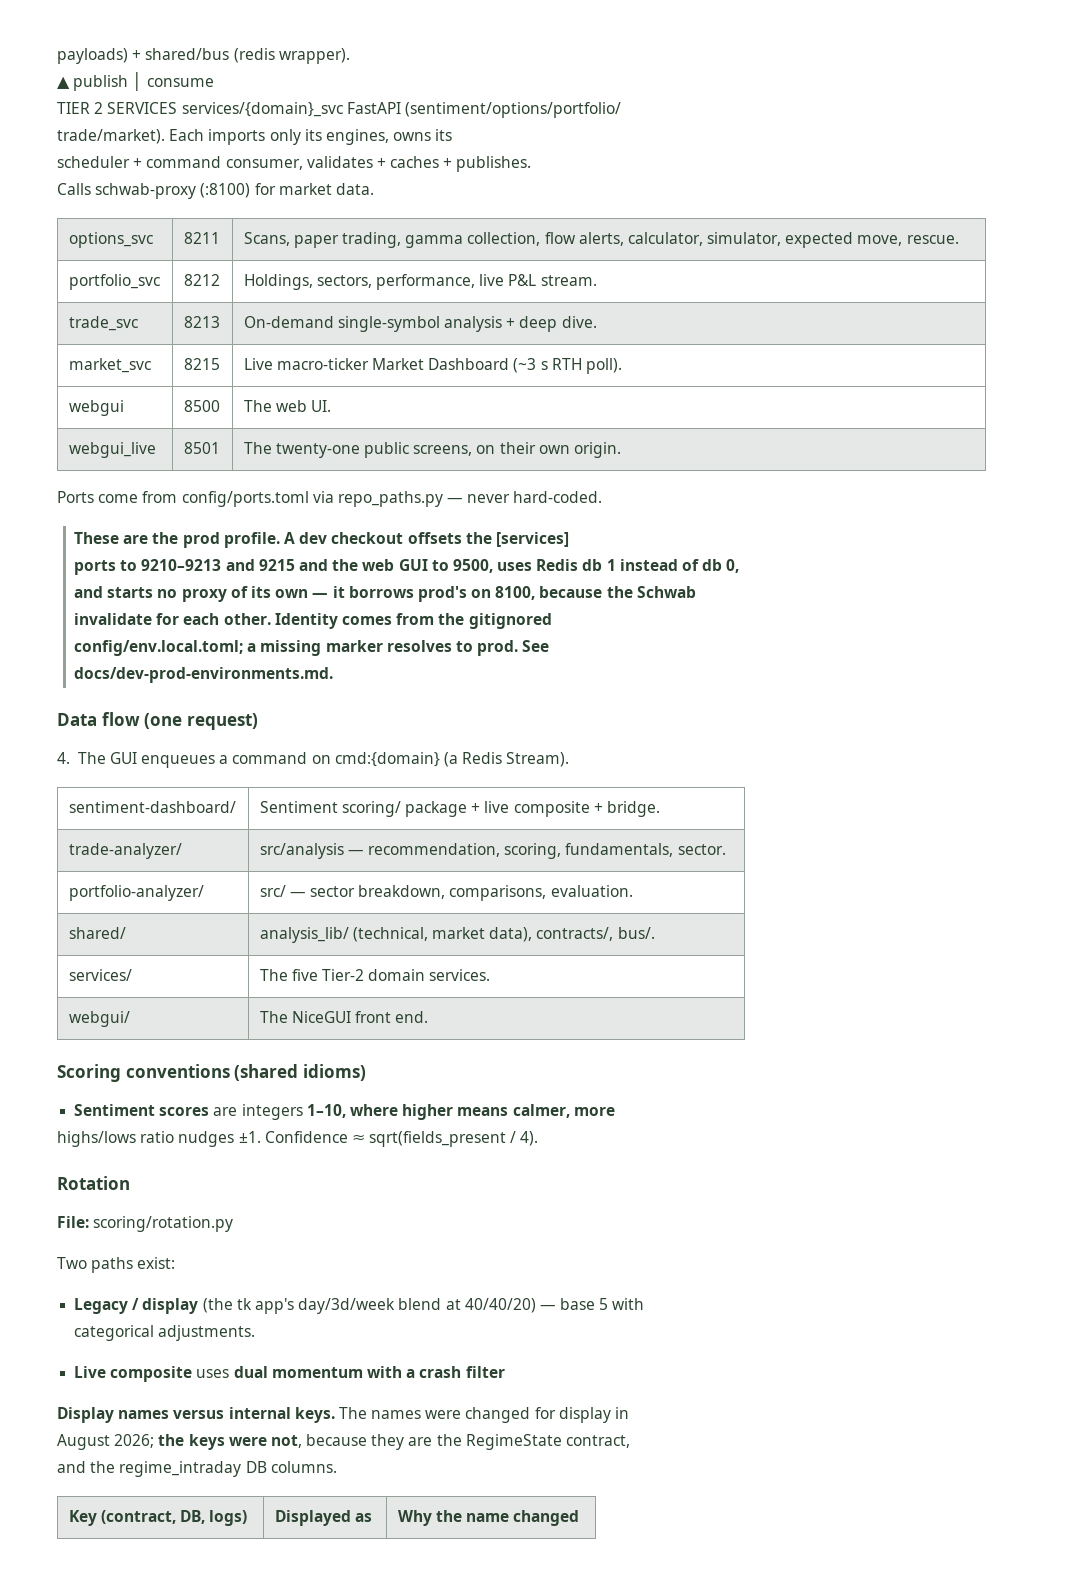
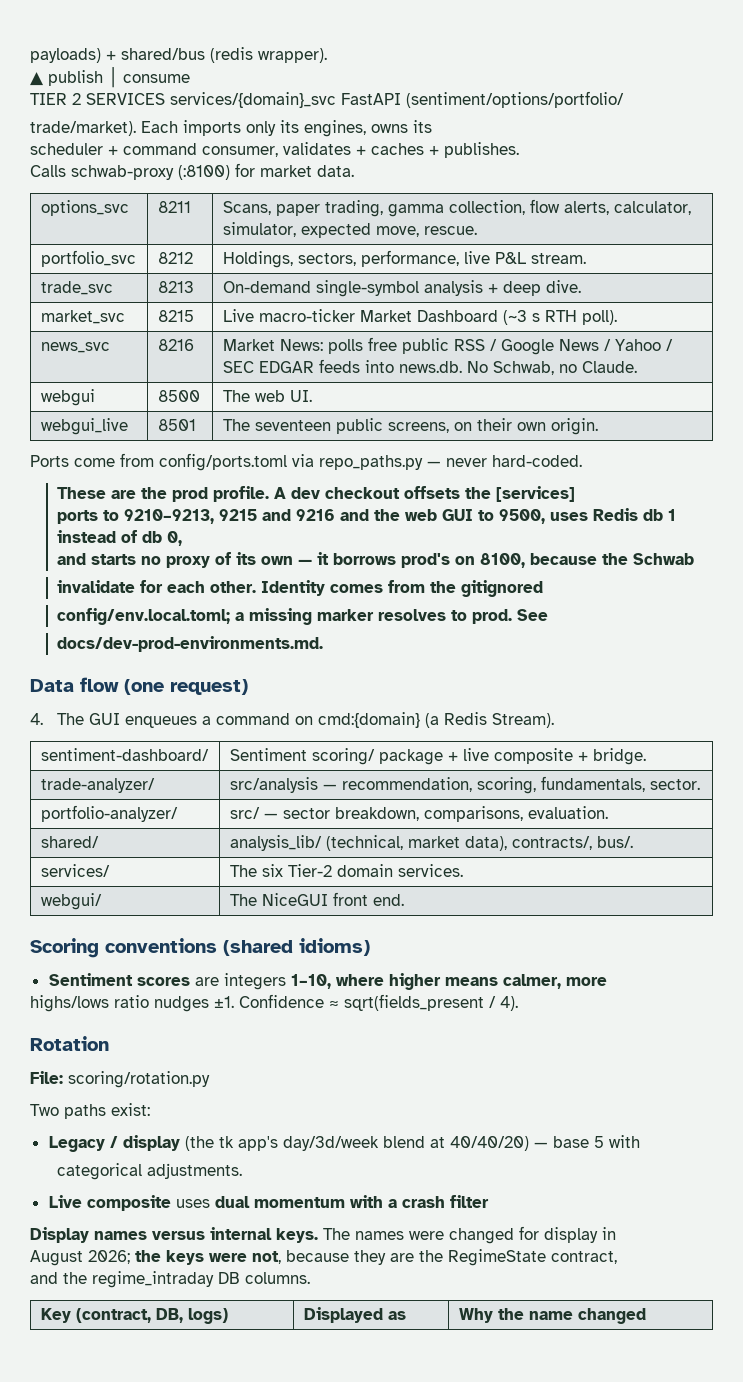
+ news_svc | 8216 | Market News: polls free public RSS / Google News / Yahoo / SEC EDGAR feeds into news.db. No Schwab, no Claude.
- webgui_live | 8501 | The twenty-one public screens, on their own origin.
+ webgui_live | 8501 | The seventeen public screens, on their own origin.
- ports to 9210–9213 and 9215 and the web GUI to 9500, uses Redis db 1 instead of db 0,
+ ports to 9210–9213, 9215 and 9216 and the web GUI to 9500, uses Redis db 1 instead of db 0,
- services/ | The five Tier-2 domain services.
+ services/ | The six Tier-2 domain services.

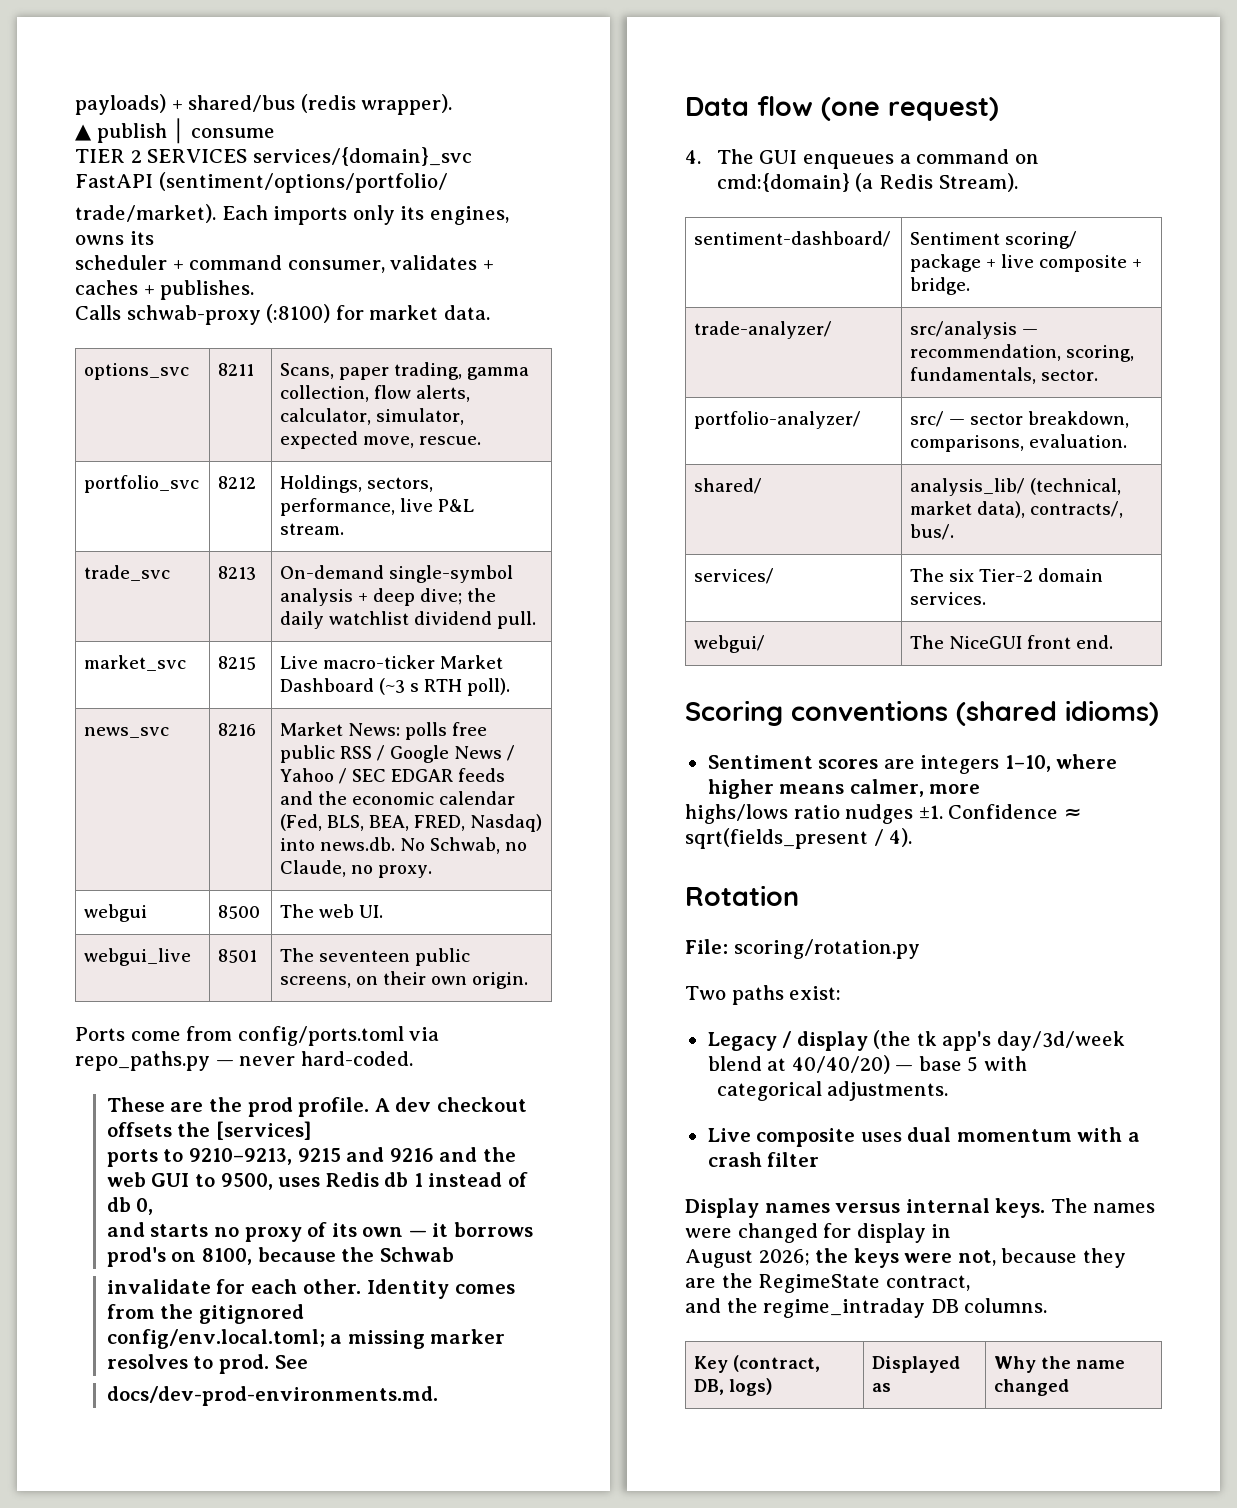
- trade_svc | 8213 | On-demand single-symbol analysis + deep dive.
+ trade_svc | 8213 | On-demand single-symbol analysis + deep dive; the daily watchlist dividend pull.
- news_svc | 8216 | Market News: polls free public RSS / Google News / Yahoo / SEC EDGAR feeds into news.db. No Schwab, no Claude.
+ news_svc | 8216 | Market News: polls free public RSS / Google News / Yahoo / SEC EDGAR feeds and the economic calendar (Fed, BLS, BEA, FRED, Nasdaq) into news.db. No Schwab, no Claude, no proxy.

